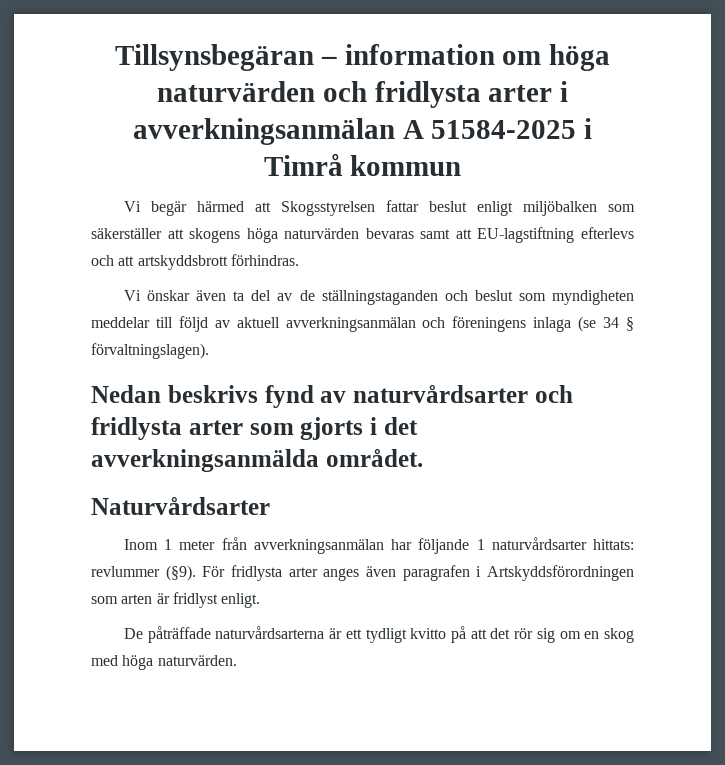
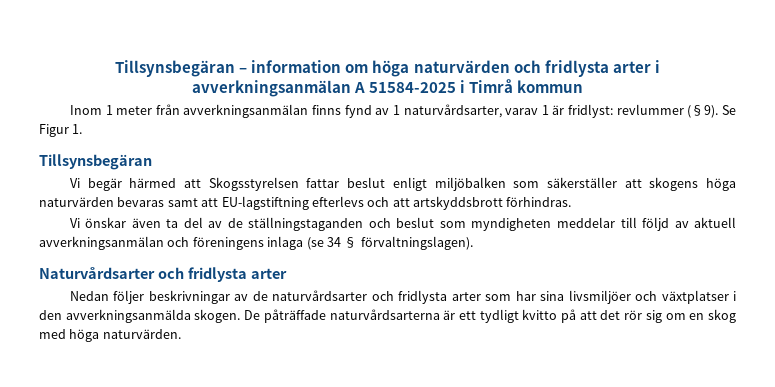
+ Inom 1 meter från avverkningsanmälan finns fynd av 1 naturvårdsarter, varav 1 är fridlyst: revlummer (§9). Se Figur 1.
+ Tillsynsbegäran
- Nedan beskrivs fynd av naturvårdsarter och fridlysta arter som gjorts i det avverkningsanmälda området.
- Naturvårdsarter
- Inom 1 meter från avverkningsanmälan har följande 1 naturvårdsarter hittats: revlummer (§9). För fridlysta arter anges även paragrafen i Artskyddsförordningen som arten är fridlyst enligt.
- De påträffade naturvårdsarterna är ett tydligt kvitto på att det rör sig om en skog med höga naturvärden.
+ Naturvårdsarter och fridlysta arter
+ Nedan följer beskrivningar av de naturvårdsarter och fridlysta arter som har sina livsmiljöer och växtplatser i den avverkningsanmälda skogen. De påträffade naturvårdsarterna är ett tydligt kvitto på att det rör sig om en skog med höga naturvärden.

